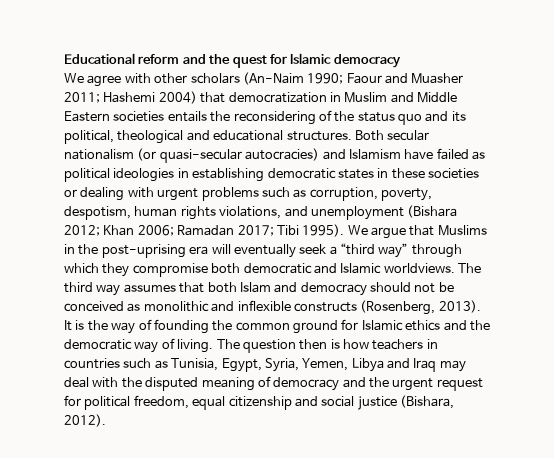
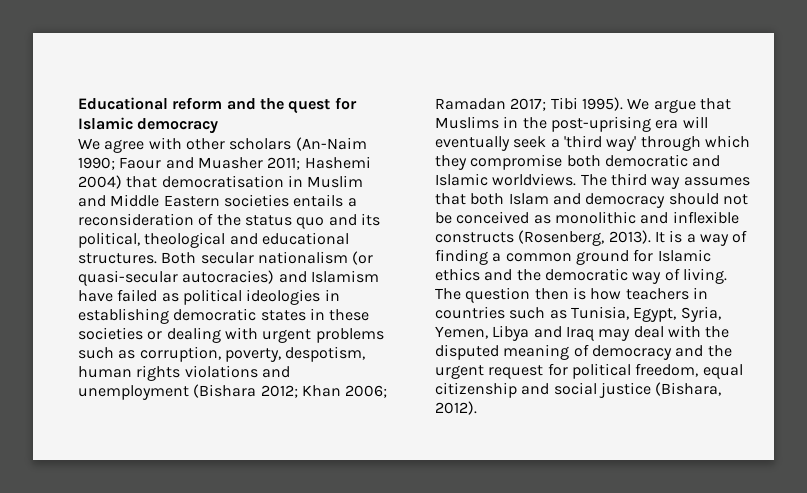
- We agree with other scholars (An-Naim 1990; Faour and Muasher 2011; Hashemi 2004) that democratization in Muslim and Middle Eastern societies entails the reconsidering of the status quo and its political, theological and educational structures.
+ We agree with other scholars (An-Naim 1990; Faour and Muasher 2011; Hashemi 2004) that democratisation in Muslim and Middle Eastern societies entails a reconsideration of the status quo and its political, theological and educational structures.
- Both secular nationalism (or quasi-secular autocracies) and Islamism have failed as political ideologies in establishing democratic states in these societies or dealing with urgent problems such as corruption, poverty, despotism, human rights violations, and unemployment (Bishara 2012; Khan 2006; Ramadan 2017; Tibi 1995).
+ Both secular nationalism (or quasi-secular autocracies) and Islamism have failed as political ideologies in establishing democratic states in these societies or dealing with urgent problems such as corruption, poverty, despotism, human rights violations and unemployment (Bishara 2012; Khan 2006; Ramadan 2017; Tibi 1995).
- We argue that Muslims in the post-uprising era will eventually seek a “third way” through which they compromise both democratic and Islamic worldviews.
+ We argue that Muslims in the post-uprising era will eventually seek a 'third way' through which they compromise both democratic and Islamic worldviews.
- It is the way of founding the common ground for Islamic ethics and the democratic way of living.
+ It is a way of finding a common ground for Islamic ethics and the democratic way of living.

